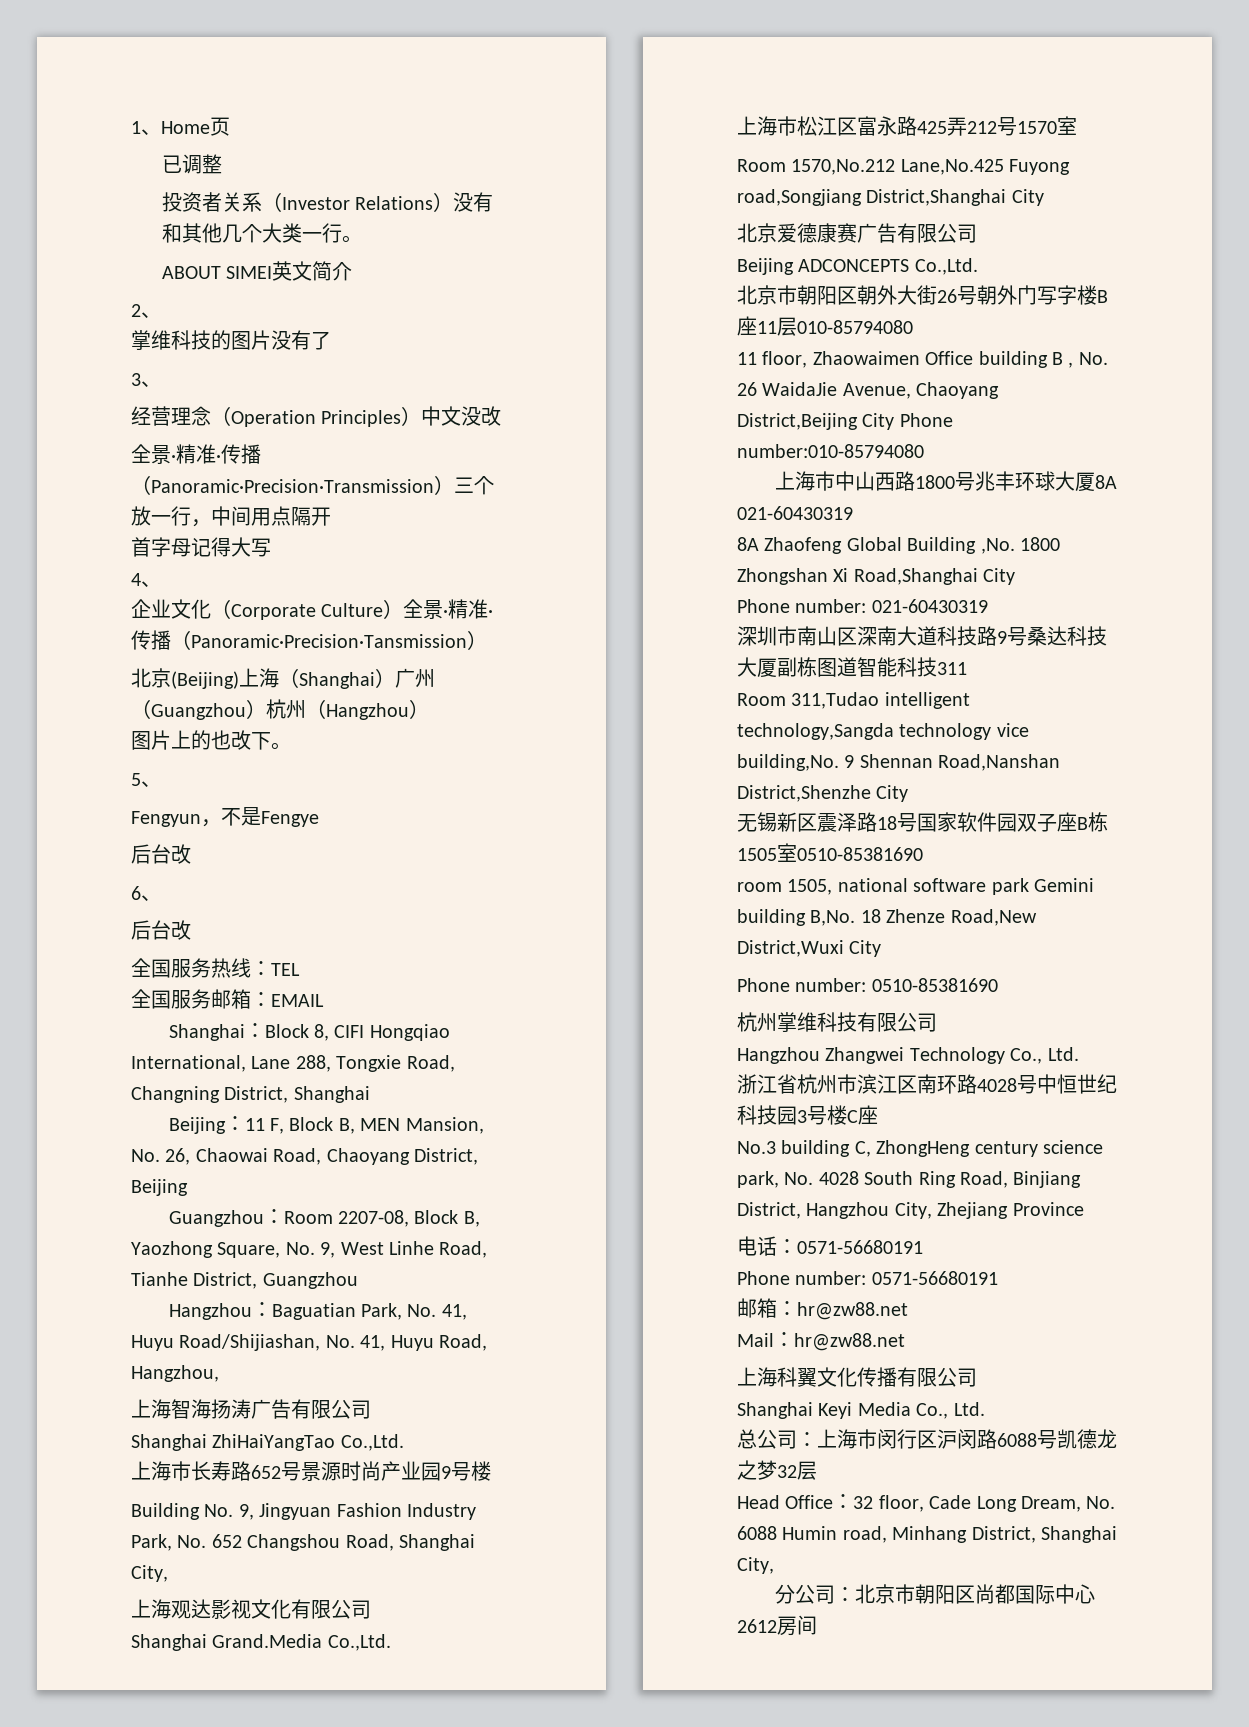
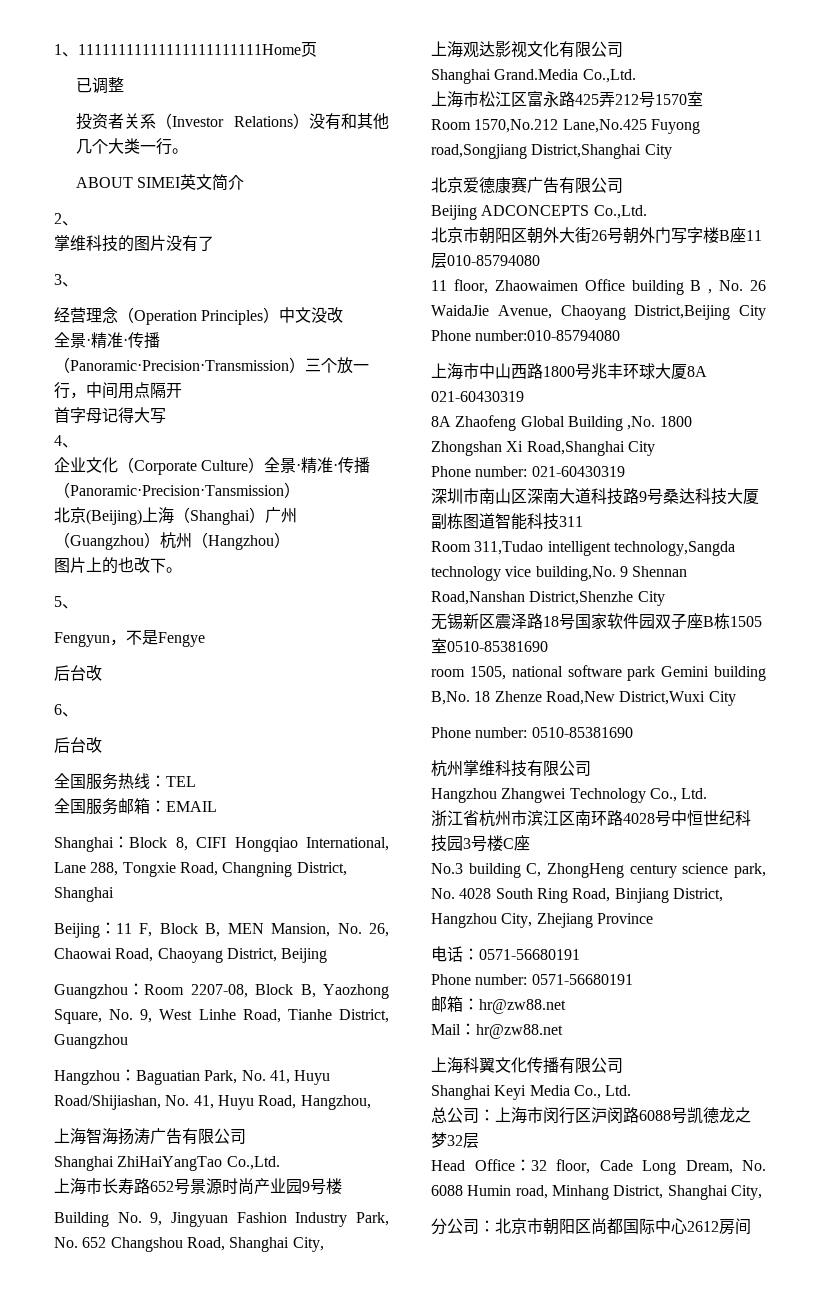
- 1、Home页
+ 1、11111111111111111111111Home页

